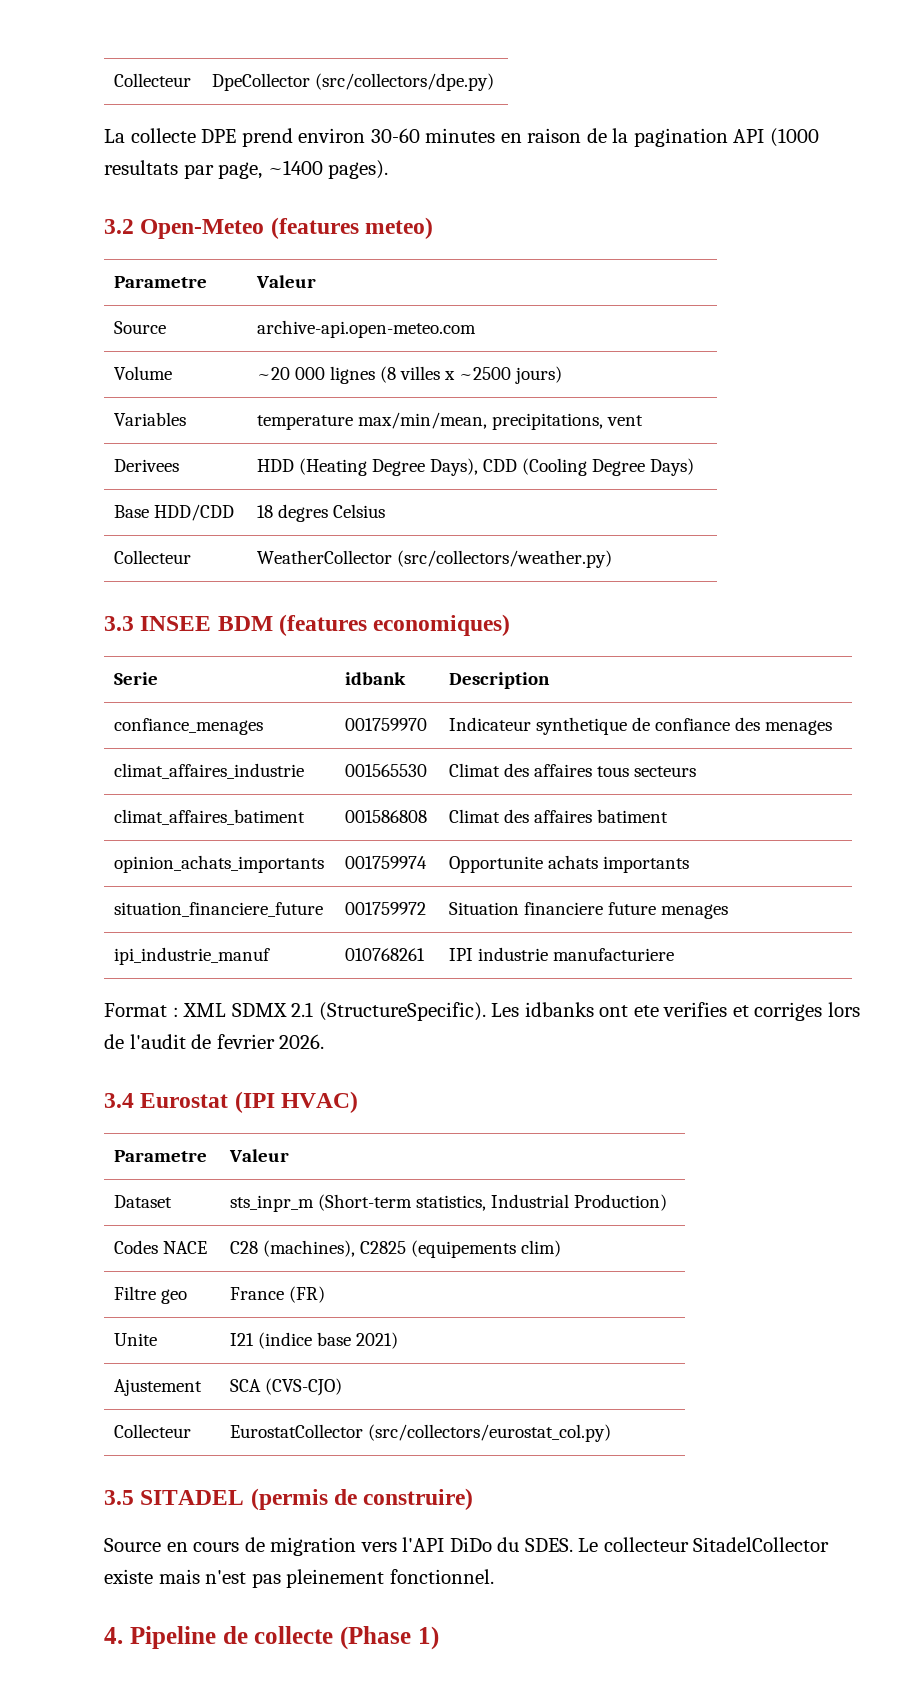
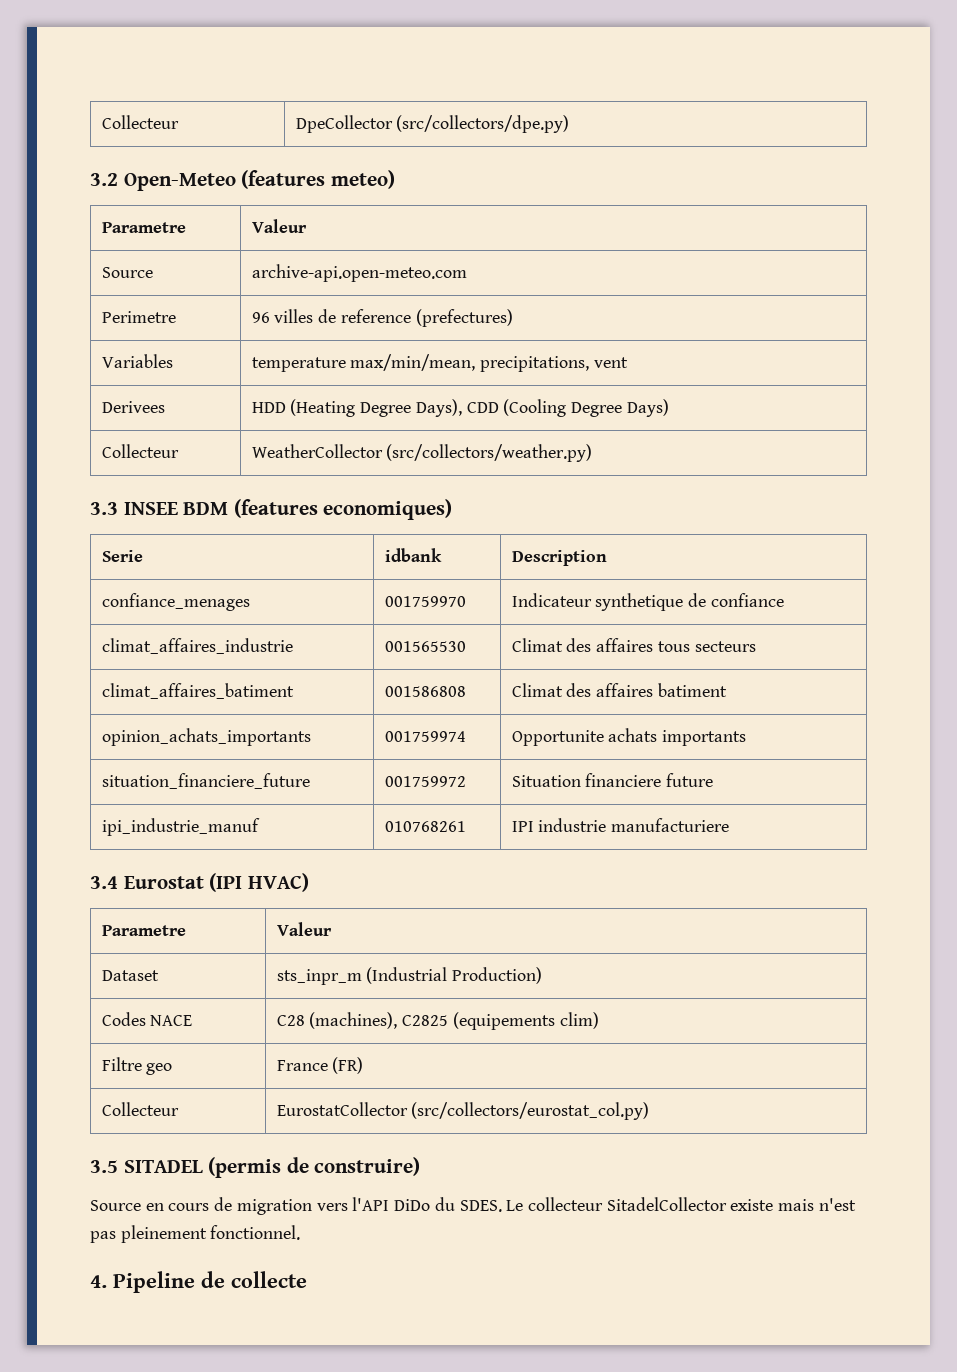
- La collecte DPE prend environ 30-60 minutes en raison de la pagination API (1000 resultats par page, ~1400 pages).
- Volume | ~20 000 lignes (8 villes x ~2500 jours)
+ Perimetre | 96 villes de reference (prefectures)
- Base HDD/CDD | 18 degres Celsius
- confiance_menages | 001759970 | Indicateur synthetique de confiance des menages
+ confiance_menages | 001759970 | Indicateur synthetique de confiance
- situation_financiere_future | 001759972 | Situation financiere future menages
+ situation_financiere_future | 001759972 | Situation financiere future
- Format : XML SDMX 2.1 (StructureSpecific). Les idbanks ont ete verifies et corriges lors de l'audit de fevrier 2026.
- Dataset | sts_inpr_m (Short-term statistics, Industrial Production)
+ Dataset | sts_inpr_m (Industrial Production)
- Unite | I21 (indice base 2021)
- Ajustement | SCA (CVS-CJO)
- 4. Pipeline de collecte (Phase 1)
+ 4. Pipeline de collecte

